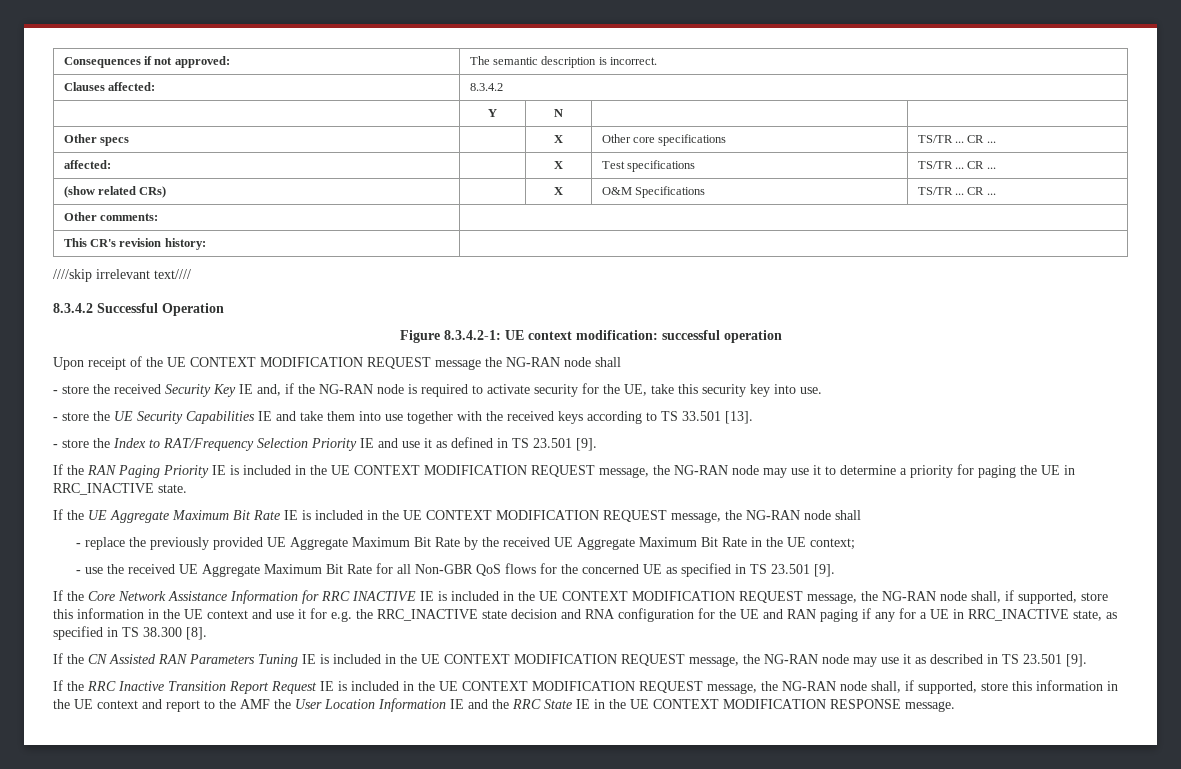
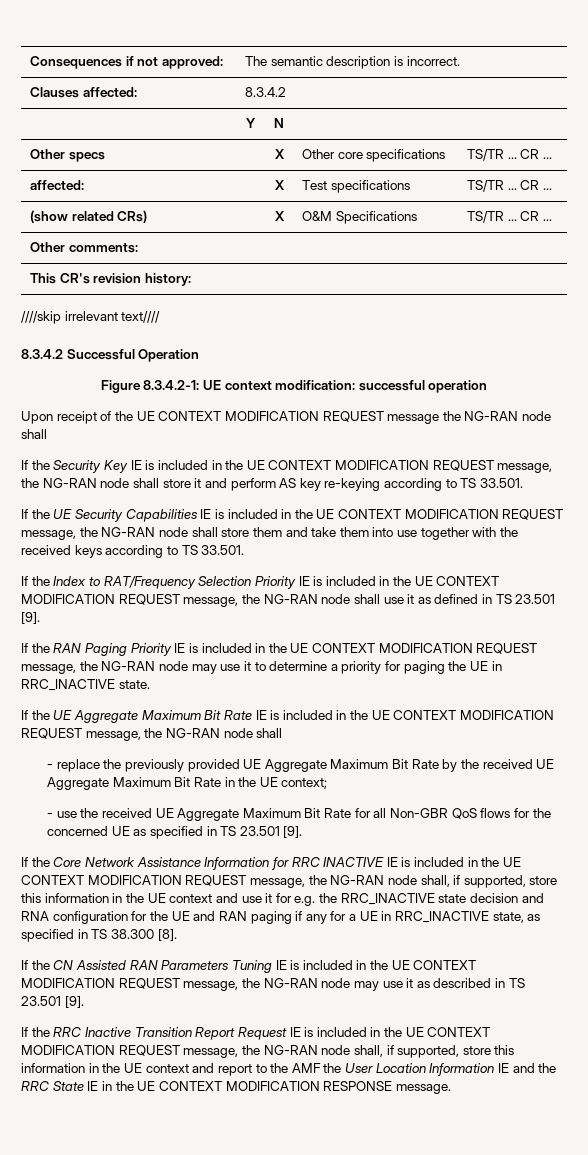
- - store the received Security Key IE and, if the NG-RAN node is required to activate security for the UE, take this security key into use.
- - store the UE Security Capabilities IE and take them into use together with the received keys according to TS 33.501 [13].
- - store the Index to RAT/Frequency Selection Priority IE and use it as defined in TS 23.501 [9].
+ If the Security Key IE is included in the UE CONTEXT MODIFICATION REQUEST message, the NG-RAN node shall store it and perform AS key re-keying according to TS 33.501.
+ If the UE Security Capabilities IE is included in the UE CONTEXT MODIFICATION REQUEST message, the NG-RAN node shall store them and take them into use together with the received keys according to TS 33.501.
+ If the Index to RAT/Frequency Selection Priority IE is included in the UE CONTEXT MODIFICATION REQUEST message, the NG-RAN node shall use it as defined in TS 23.501 [9].

